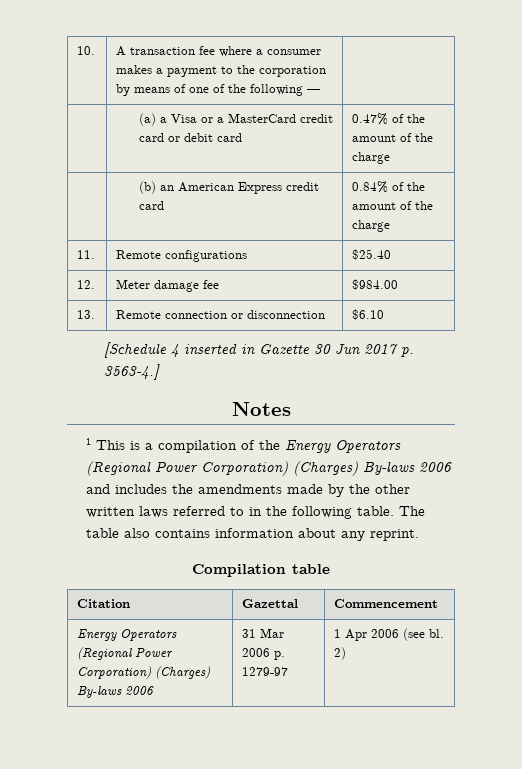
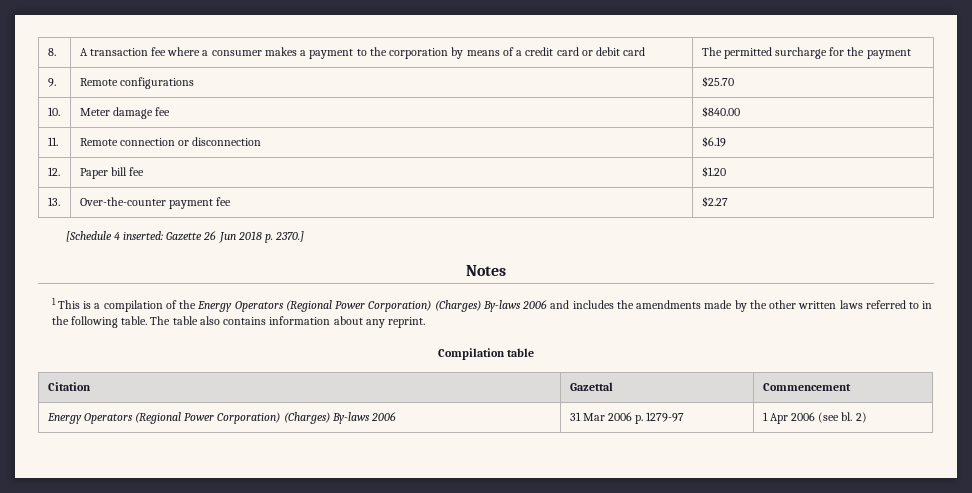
- 10. | A transaction fee where a consumer makes a payment to the corporation by means of one of the following — |
- | (a) a Visa or a MasterCard credit card or debit card | 0.47% of the amount of the charge
- | (b) an American Express credit card | 0.84% of the amount of the charge
- 11. | Remote configurations | $25.40
- 12. | Meter damage fee | $984.00
- 13. | Remote connection or disconnection | $6.10
- [Schedule 4 inserted in Gazette 30 Jun 2017 p. 3563-4.]
+ 8. | A transaction fee where a consumer makes a payment to the corporation by means of a credit card or debit card | The permitted surcharge for the payment
+ 9. | Remote configurations | $25.70
+ 10. | Meter damage fee | $840.00
+ 11. | Remote connection or disconnection | $6.19
+ 12. | Paper bill fee | $1.20
+ 13. | Over-the-counter payment fee | $2.27
+ [Schedule 4 inserted: Gazette 26 Jun 2018 p. 2370.]

